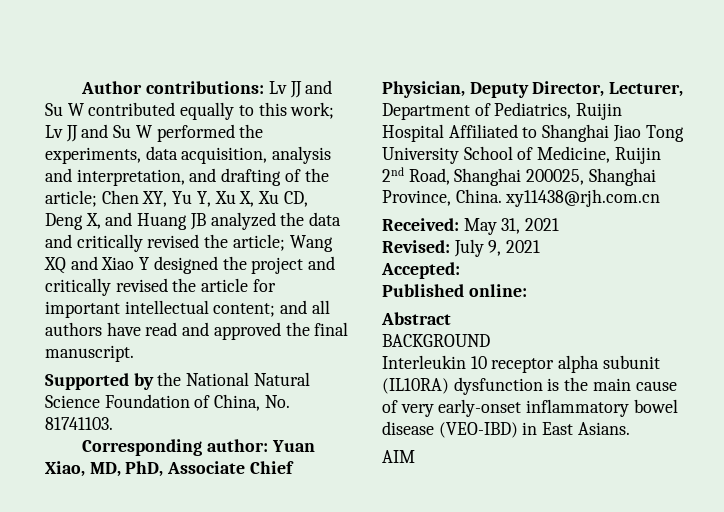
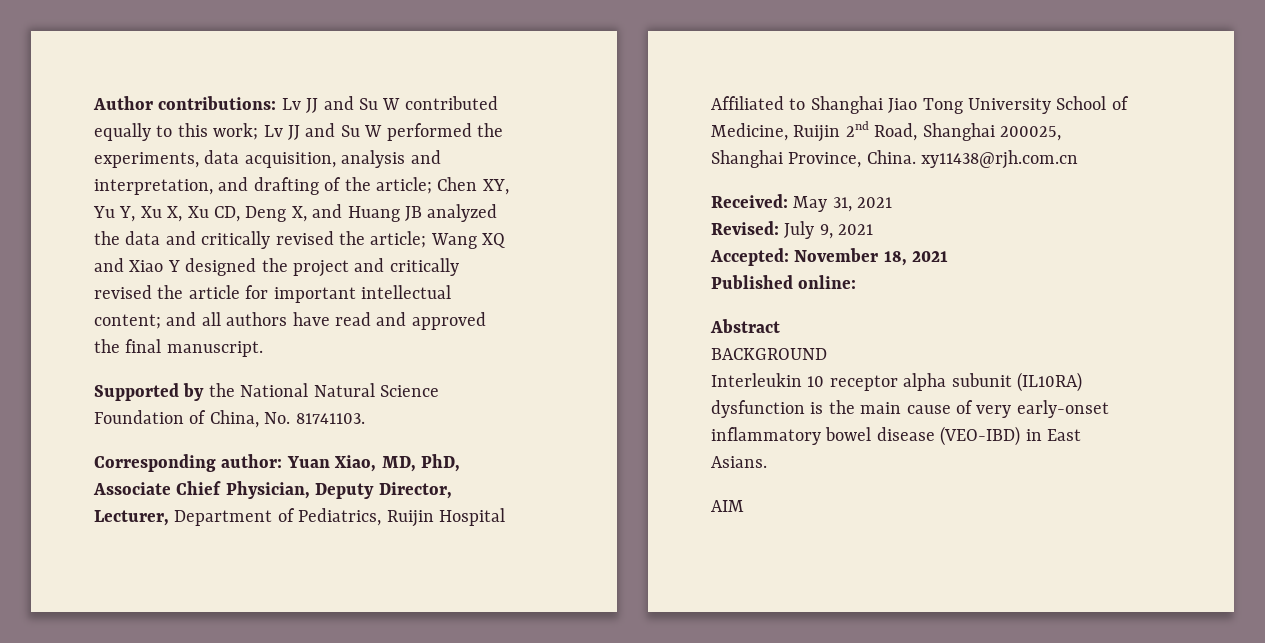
- Accepted:
+ Accepted: November 18, 2021

